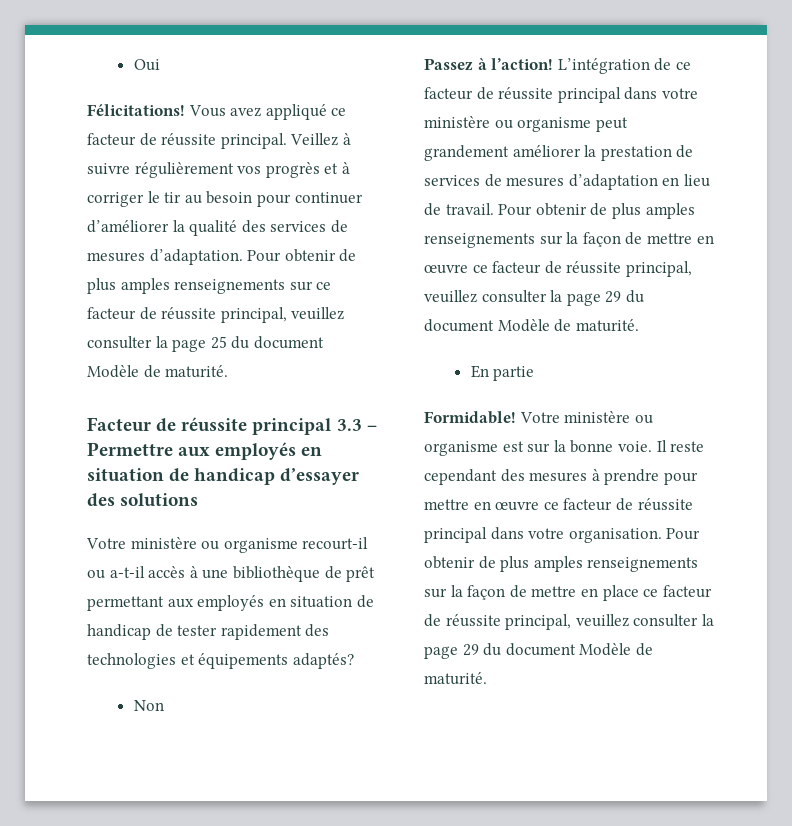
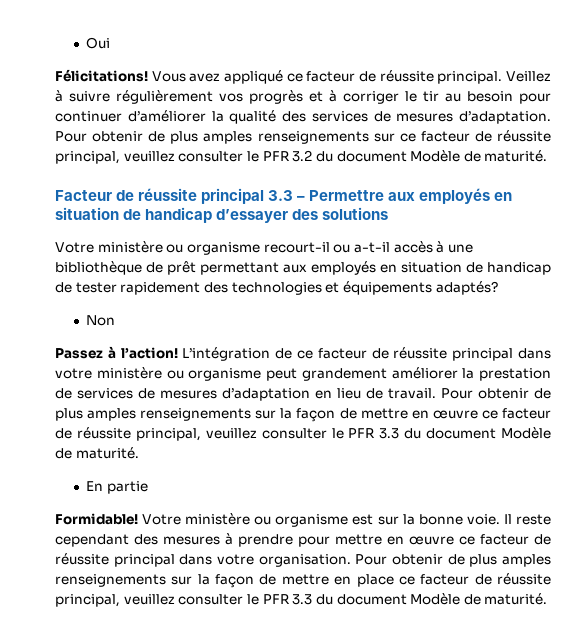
- Pour obtenir de plus amples renseignements sur ce facteur de réussite principal, veuillez consulter la page 25 du document Modèle de maturité.
+ Pour obtenir de plus amples renseignements sur ce facteur de réussite principal, veuillez consulter le PFR 3.2 du document Modèle de maturité.
- Pour obtenir de plus amples renseignements sur la façon de mettre en œuvre ce facteur de réussite principal, veuillez consulter la page 29 du document Modèle de maturité.
+ Pour obtenir de plus amples renseignements sur la façon de mettre en œuvre ce facteur de réussite principal, veuillez consulter le PFR 3.3 du document Modèle de maturité.
- Pour obtenir de plus amples renseignements sur la façon de mettre en place ce facteur de réussite principal, veuillez consulter la page 29 du document Modèle de maturité.
+ Pour obtenir de plus amples renseignements sur la façon de mettre en place ce facteur de réussite principal, veuillez consulter le PFR 3.3 du document Modèle de maturité.

